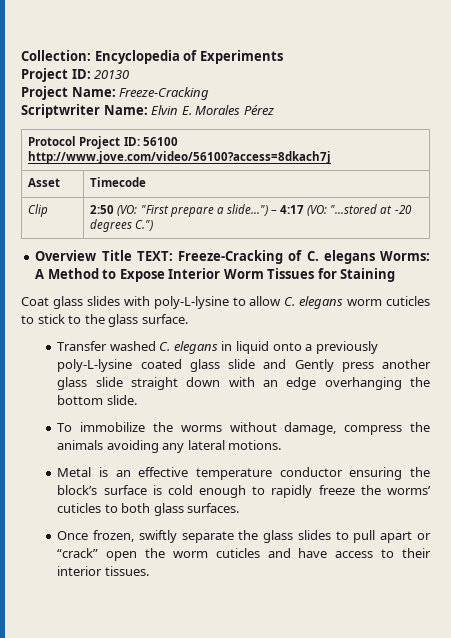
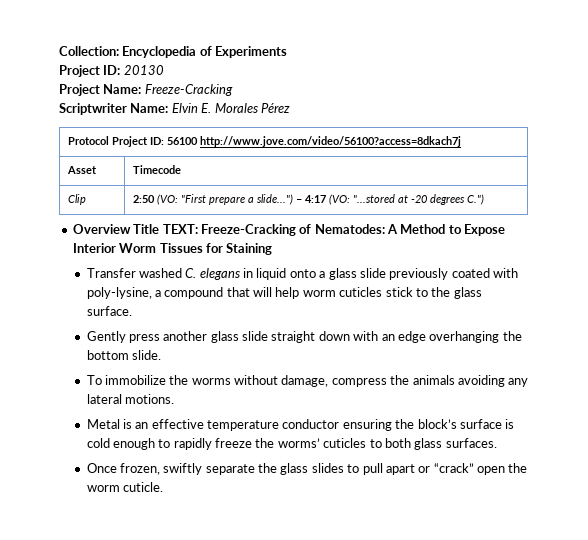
- Overview Title TEXT: Freeze-Cracking of C. elegans Worms: A Method to Expose Interior Worm Tissues for Staining
+ Overview Title TEXT: Freeze-Cracking of Nematodes: A Method to Expose Interior Worm Tissues for Staining
- Coat glass slides with poly-L-lysine to allow C. elegans worm cuticles to stick to the glass surface.
- Transfer washed C. elegans in liquid onto a previously poly-L-lysine coated glass slide and Gently press another glass slide straight down with an edge overhanging the bottom slide.
+ Transfer washed C. elegans in liquid onto a glass slide previously coated with poly-lysine, a compound that will help worm cuticles stick to the glass surface.
+ Gently press another glass slide straight down with an edge overhanging the bottom slide.
- Once frozen, swiftly separate the glass slides to pull apart or “crack” open the worm cuticles and have access to their interior tissues.
+ Once frozen, swiftly separate the glass slides to pull apart or “crack” open the worm cuticle.

